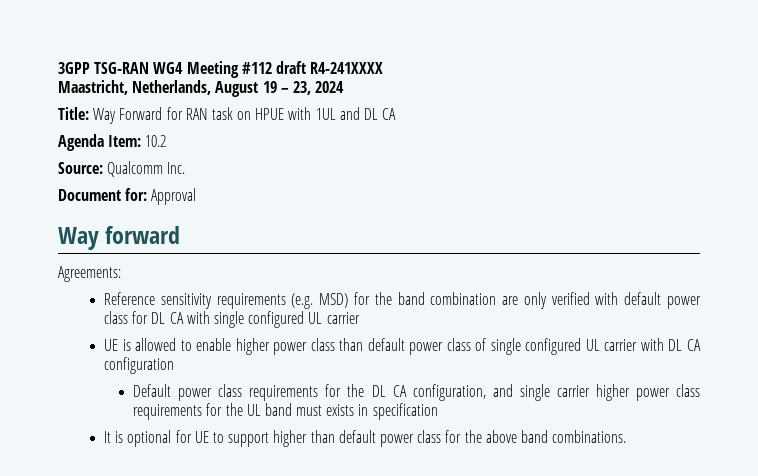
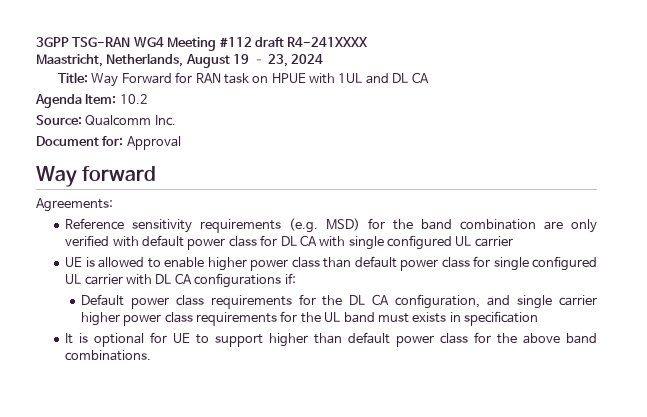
- UE is allowed to enable higher power class than default power class of single configured UL carrier with DL CA configuration
+ UE is allowed to enable higher power class than default power class for single configured UL carrier with DL CA configurations if:

